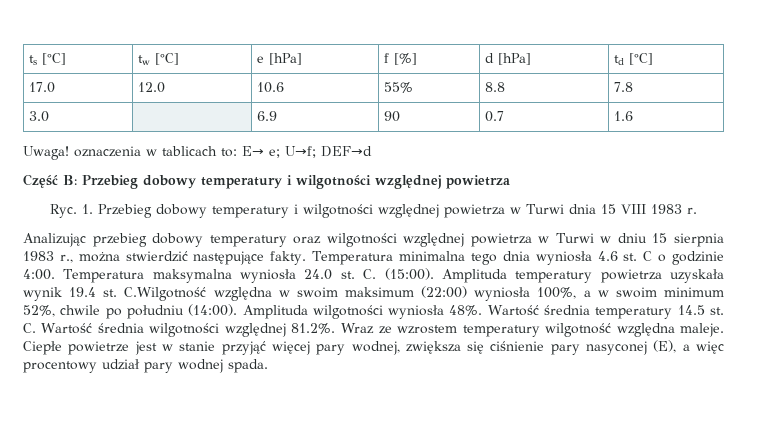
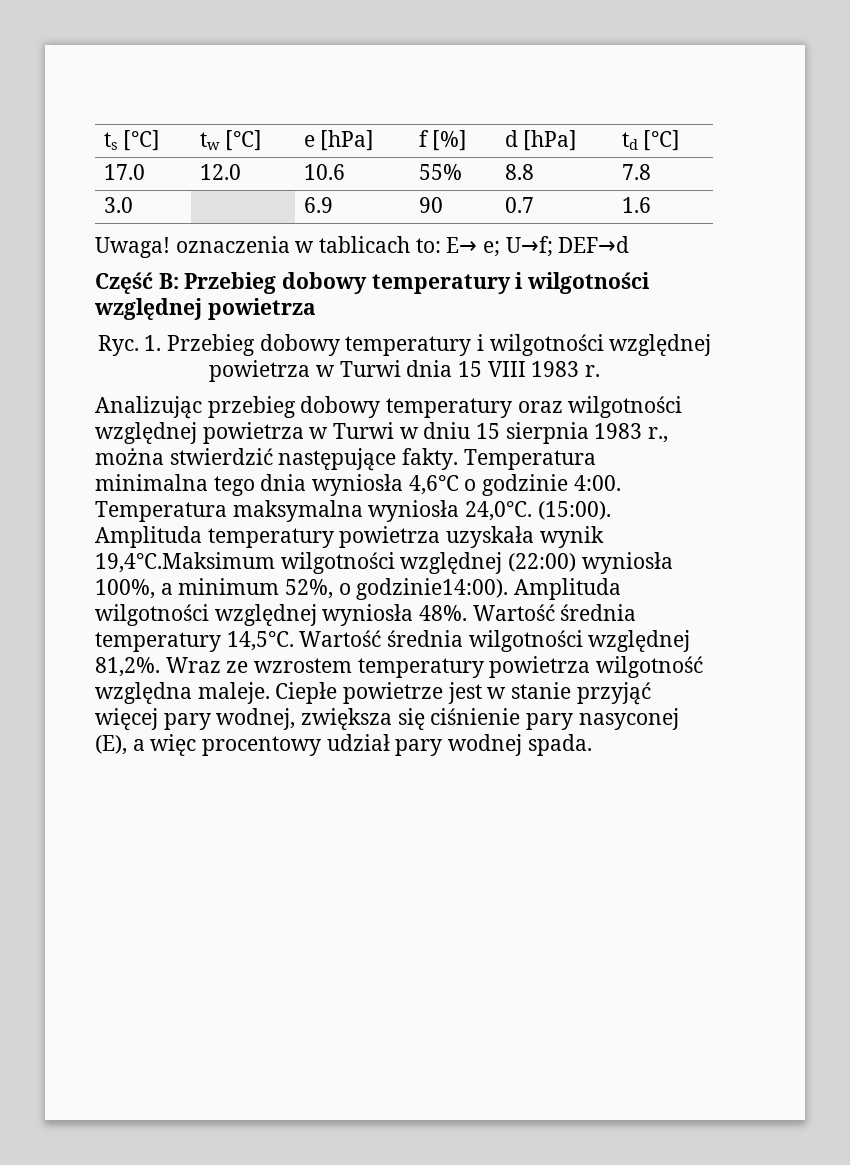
- Temperatura minimalna tego dnia wyniosła 4.6 st. C o godzinie 4:00.
+ Temperatura minimalna tego dnia wyniosła 4,6°C o godzinie 4:00.
- Temperatura maksymalna wyniosła 24.0 st. C. (15:00).
+ Temperatura maksymalna wyniosła 24,0°C. (15:00).
- Amplituda temperatury powietrza uzyskała wynik 19.4 st. C.Wilgotność względna w swoim maksimum (22:00) wyniosła 100%, a w swoim minimum 52%, chwile po południu (14:00).
+ Amplituda temperatury powietrza uzyskała wynik 19,4°C.Maksimum wilgotności względnej (22:00) wyniosła 100%, a minimum 52%, o godzinie14:00).
- Amplituda wilgotności wyniosła 48%.
+ Amplituda wilgotności względnej wyniosła 48%.
- Wartość średnia temperatury 14.5 st. C. Wartość średnia wilgotności względnej 81.2%. Wraz ze wzrostem temperatury wilgotność względna maleje.
+ Wartość średnia temperatury 14,5°C. Wartość średnia wilgotności względnej 81,2%. Wraz ze wzrostem temperatury powietrza wilgotność względna maleje.

